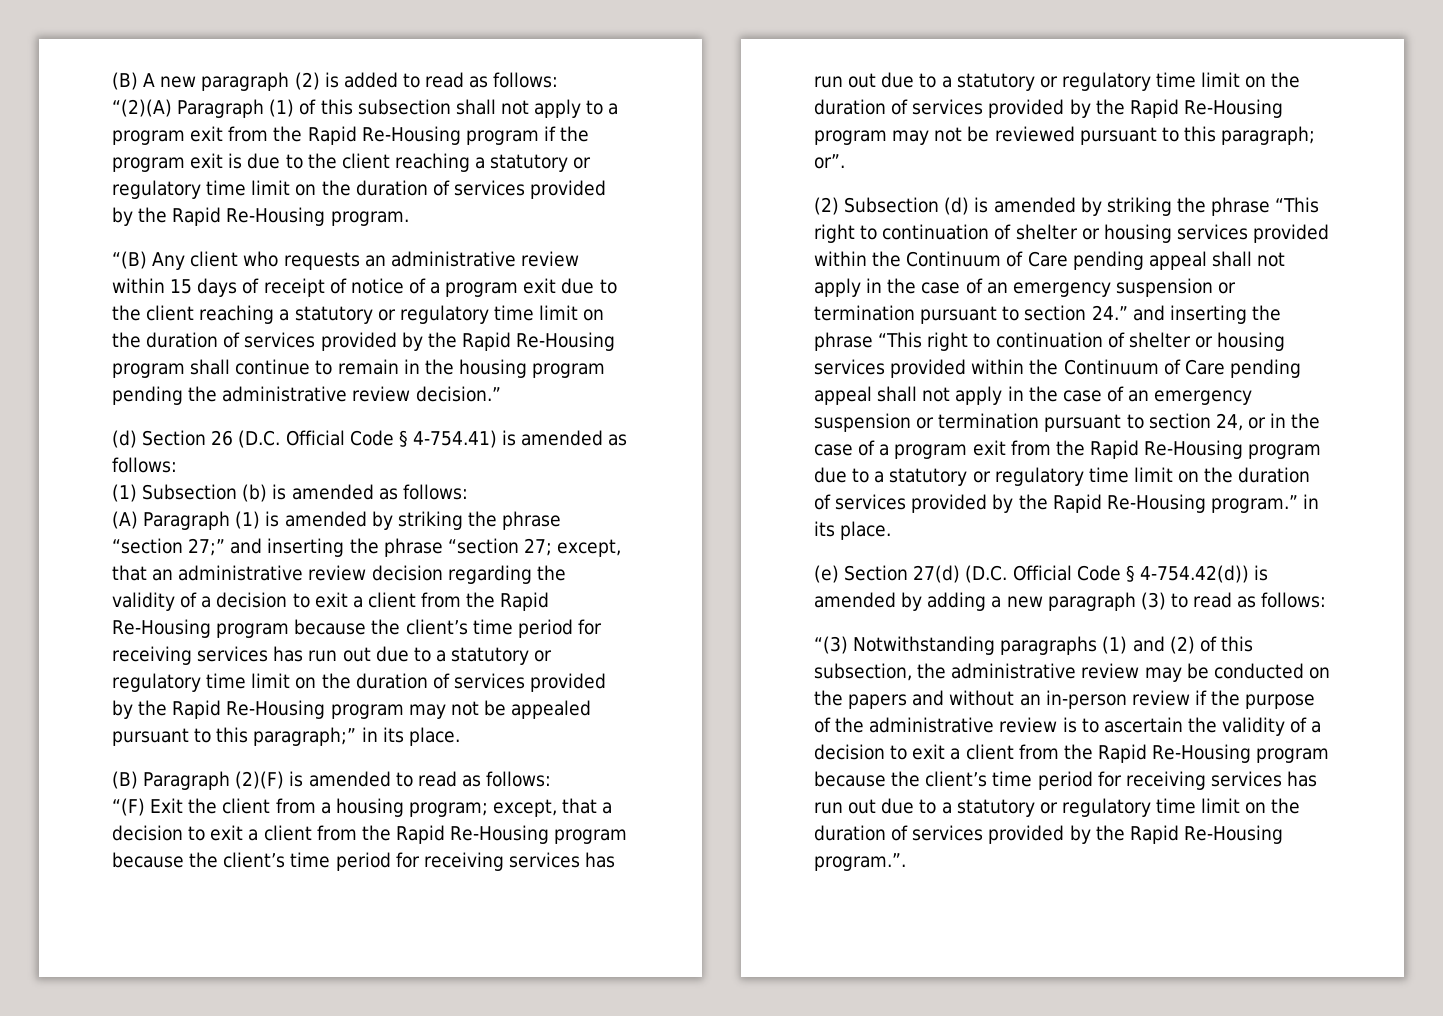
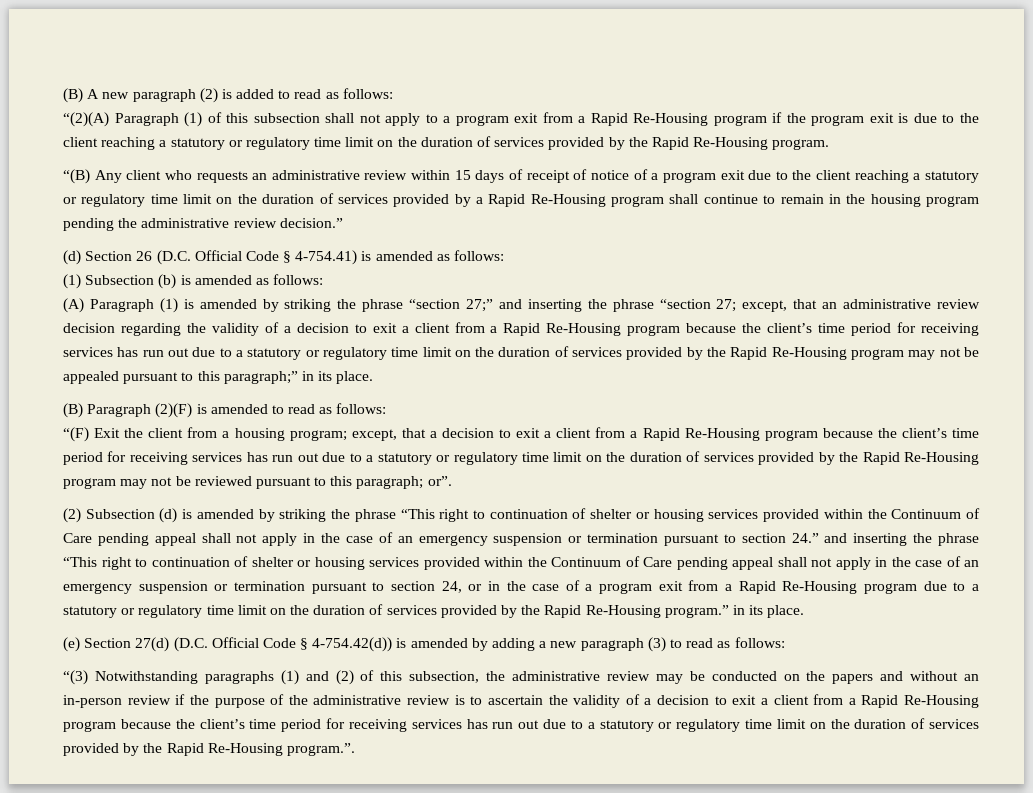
- “(2)(A) Paragraph (1) of this subsection shall not apply to a program exit from the Rapid Re-Housing program if the program exit is due to the client reaching a statutory or regulatory time limit on the duration of services provided by the Rapid Re-Housing program.
+ “(2)(A) Paragraph (1) of this subsection shall not apply to a program exit from a Rapid Re-Housing program if the program exit is due to the client reaching a statutory or regulatory time limit on the duration of services provided by the Rapid Re-Housing program.
- “(B) Any client who requests an administrative review within 15 days of receipt of notice of a program exit due to the client reaching a statutory or regulatory time limit on the duration of services provided by the Rapid Re-Housing program shall continue to remain in the housing program pending the administrative review decision.”
+ “(B) Any client who requests an administrative review within 15 days of receipt of notice of a program exit due to the client reaching a statutory or regulatory time limit on the duration of services provided by a Rapid Re-Housing program shall continue to remain in the housing program pending the administrative review decision.”
- except, that an administrative review decision regarding the validity of a decision to exit a client from the Rapid Re-Housing program because the client’s time period for receiving services has run out due to a statutory or regulatory time limit on the duration of services provided by the Rapid Re-Housing program may not be appealed pursuant to this paragraph;”
+ except, that an administrative review decision regarding the validity of a decision to exit a client from a Rapid Re-Housing program because the client’s time period for receiving services has run out due to a statutory or regulatory time limit on the duration of services provided by the Rapid Re-Housing program may not be appealed pursuant to this paragraph;”
- “(F) Exit the client from a housing program; except, that a decision to exit a client from the Rapid Re-Housing program because the client’s time period for receiving services has run out due to a statutory or regulatory time limit on the duration of services provided by the Rapid Re-Housing program may not be reviewed pursuant to this paragraph; or”.
+ “(F) Exit the client from a housing program; except, that a decision to exit a client from a Rapid Re-Housing program because the client’s time period for receiving services has run out due to a statutory or regulatory time limit on the duration of services provided by the Rapid Re-Housing program may not be reviewed pursuant to this paragraph; or”.
- (2) Subsection (d) is amended by striking the phrase “This right to continuation of shelter or housing services provided within the Continuum of Care pending appeal shall not apply in the case of an emergency suspension or termination pursuant to section 24.” and inserting the phrase “This right to continuation of shelter or housing services provided within the Continuum of Care pending appeal shall not apply in the case of an emergency suspension or termination pursuant to section 24, or in the case of a program exit from the Rapid Re-Housing program due to a statutory or regulatory time limit on the duration of services provided by the Rapid Re-Housing program.” in its place.
+ (2) Subsection (d) is amended by striking the phrase “This right to continuation of shelter or housing services provided within the Continuum of Care pending appeal shall not apply in the case of an emergency suspension or termination pursuant to section 24.” and inserting the phrase “This right to continuation of shelter or housing services provided within the Continuum of Care pending appeal shall not apply in the case of an emergency suspension or termination pursuant to section 24, or in the case of a program exit from a Rapid Re-Housing program due to a statutory or regulatory time limit on the duration of services provided by the Rapid Re-Housing program.” in its place.
- “(3) Notwithstanding paragraphs (1) and (2) of this subsection, the administrative review may be conducted on the papers and without an in-person review if the purpose of the administrative review is to ascertain the validity of a decision to exit a client from the Rapid Re-Housing program because the client’s time period for receiving services has run out due to a statutory or regulatory time limit on the duration of services provided by the Rapid Re-Housing program.”.
+ “(3) Notwithstanding paragraphs (1) and (2) of this subsection, the administrative review may be conducted on the papers and without an in-person review if the purpose of the administrative review is to ascertain the validity of a decision to exit a client from a Rapid Re-Housing program because the client’s time period for receiving services has run out due to a statutory or regulatory time limit on the duration of services provided by the Rapid Re-Housing program.”.

